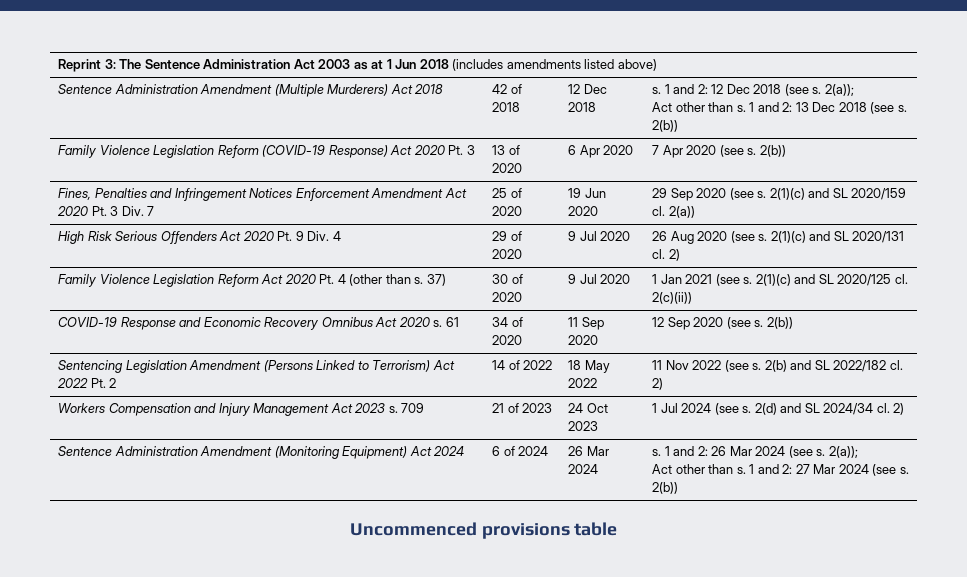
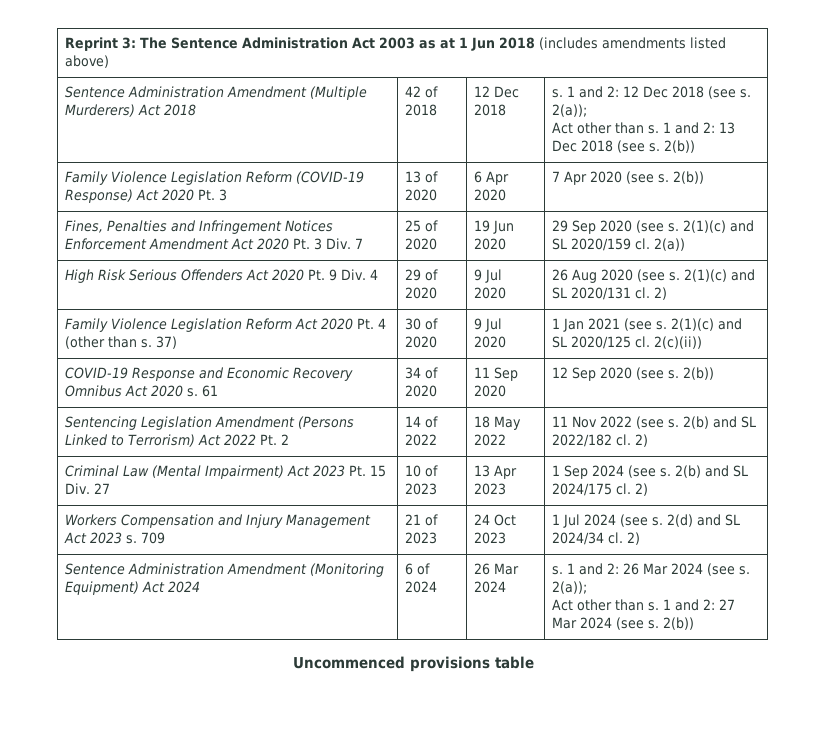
+ Criminal Law (Mental Impairment) Act 2023 Pt. 15 Div. 27 | 10 of 2023 | 13 Apr 2023 | 1 Sep 2024 (see s. 2(b) and SL 2024/175 cl. 2)

